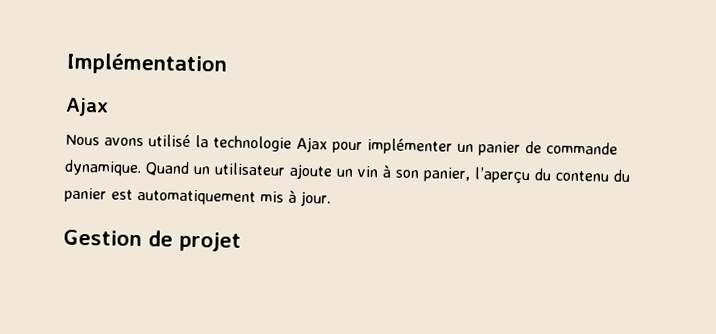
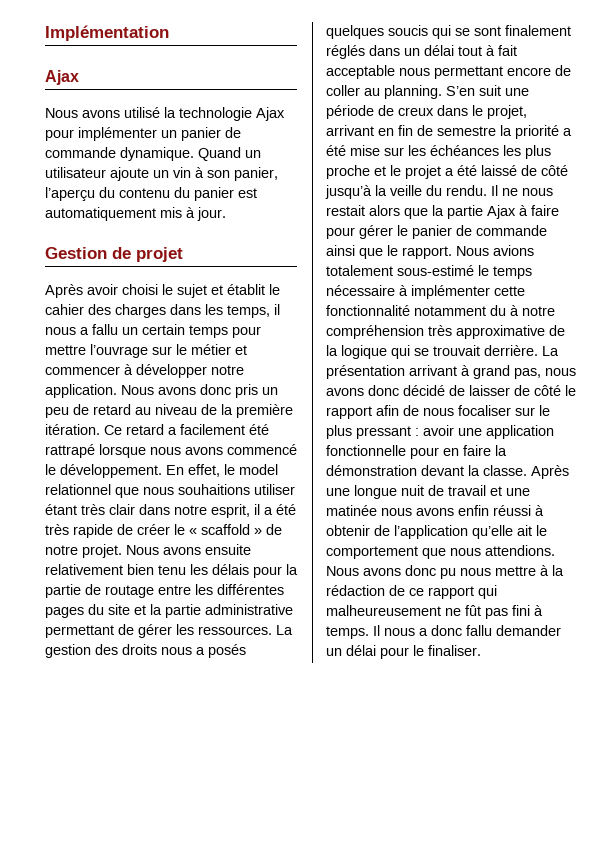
+ Après avoir choisi le sujet et établit le cahier des charges dans les temps, il nous a fallu un certain temps pour mettre l’ouvrage sur le métier et commencer à développer notre application. Nous avons donc pris un peu de retard au niveau de la première itération. Ce retard a facilement été rattrapé lorsque nous avons commencé le développement. En effet, le model relationnel que nous souhaitions utiliser étant très clair dans notre esprit, il a été très rapide de créer le « scaffold » de notre projet. Nous avons ensuite relativement bien tenu les délais pour la partie de routage entre les différentes pages du site et la partie administrative permettant de gérer les ressources. La gestion des droits nous a posés quelques soucis qui se sont finalement réglés dans un délai tout à fait acceptable nous permettant encore de coller au planning. S’en suit une période de creux dans le projet, arrivant en fin de semestre la priorité a été mise sur les échéances les plus proche et le projet a été laissé de côté jusqu’à la veille du rendu. Il ne nous restait alors que la partie Ajax à faire pour gérer le panier de commande ainsi que le rapport. Nous avions totalement sous-estimé le temps nécessaire à implémenter cette fonctionnalité notamment du à notre compréhension très approximative de la logique qui se trouvait derrière. La présentation arrivant à grand pas, nous avons donc décidé de laisser de côté le rapport afin de nous focaliser sur le plus pressant : avoir une application fonctionnelle pour en faire la démonstration devant la classe. Après une longue nuit de travail et une matinée nous avons enfin réussi à obtenir de l’application qu’elle ait le comportement que nous attendions. Nous avons donc pu nous mettre à la rédaction de ce rapport qui malheureusement ne fût pas fini à temps. Il nous a donc fallu demander un délai pour le finaliser.

